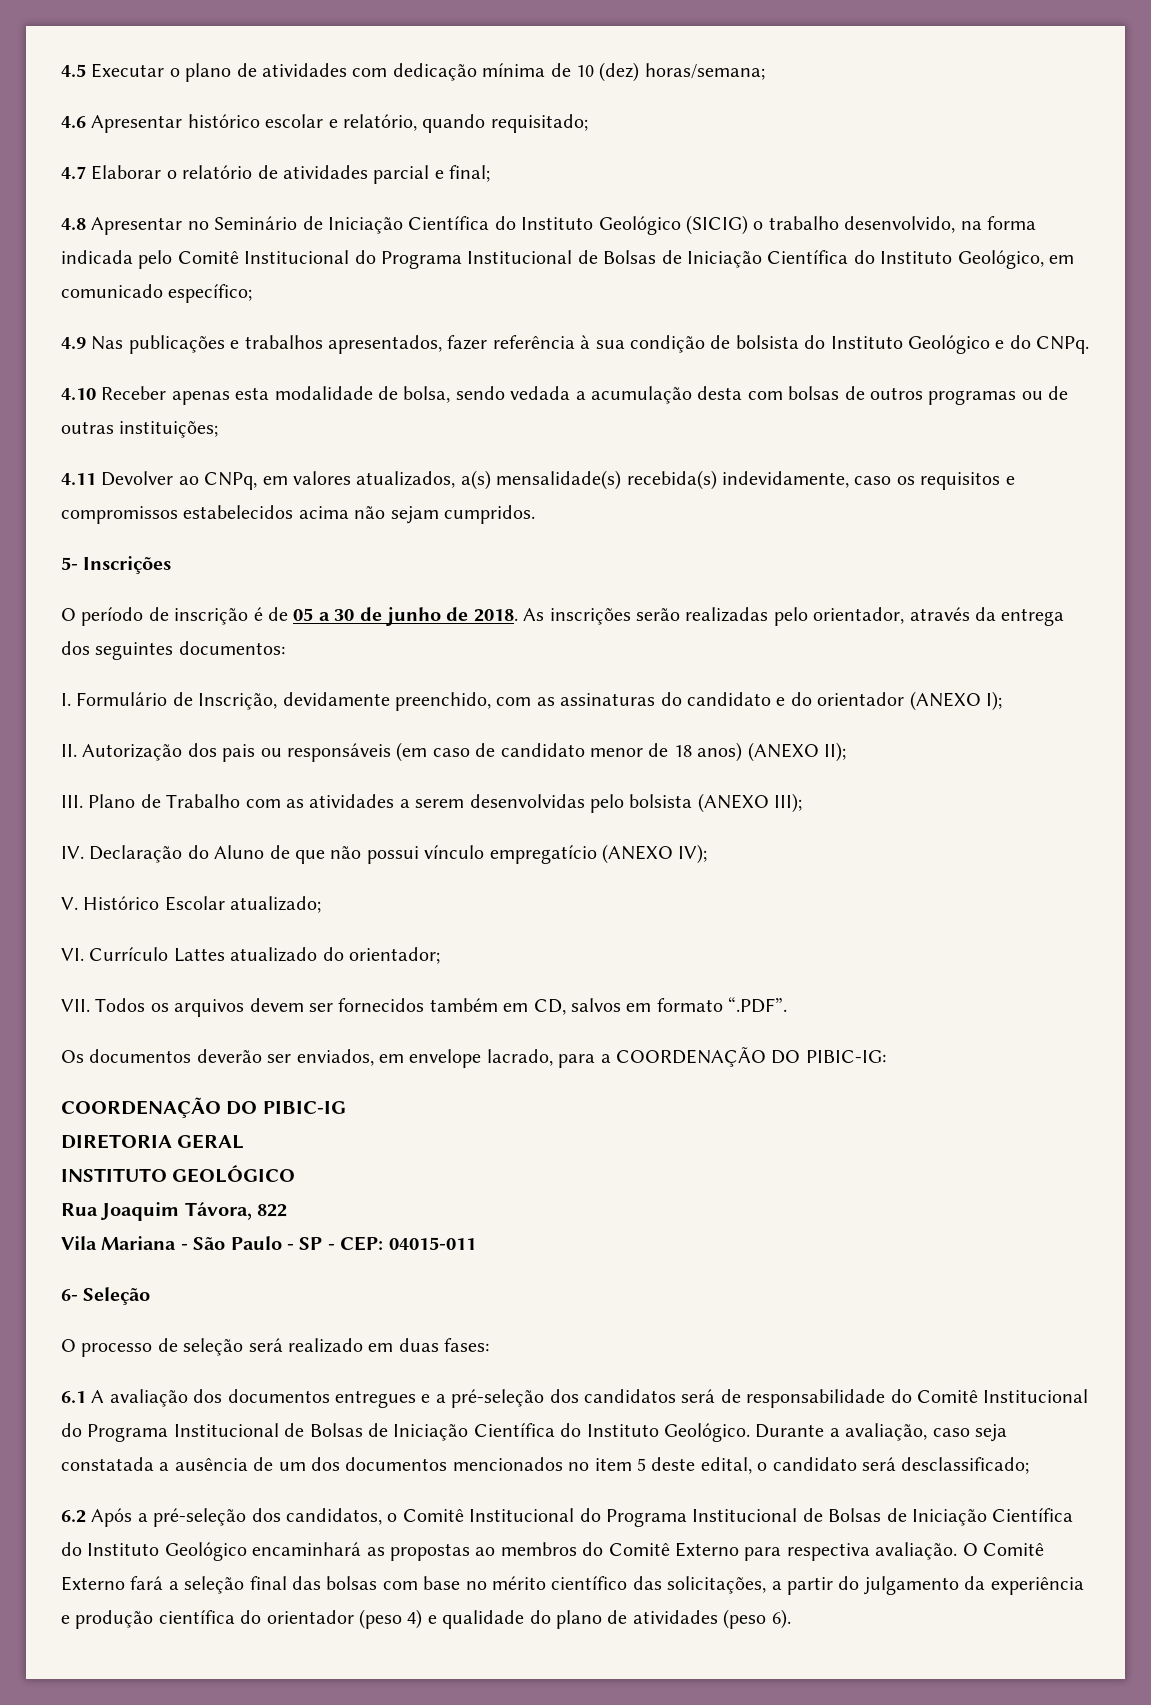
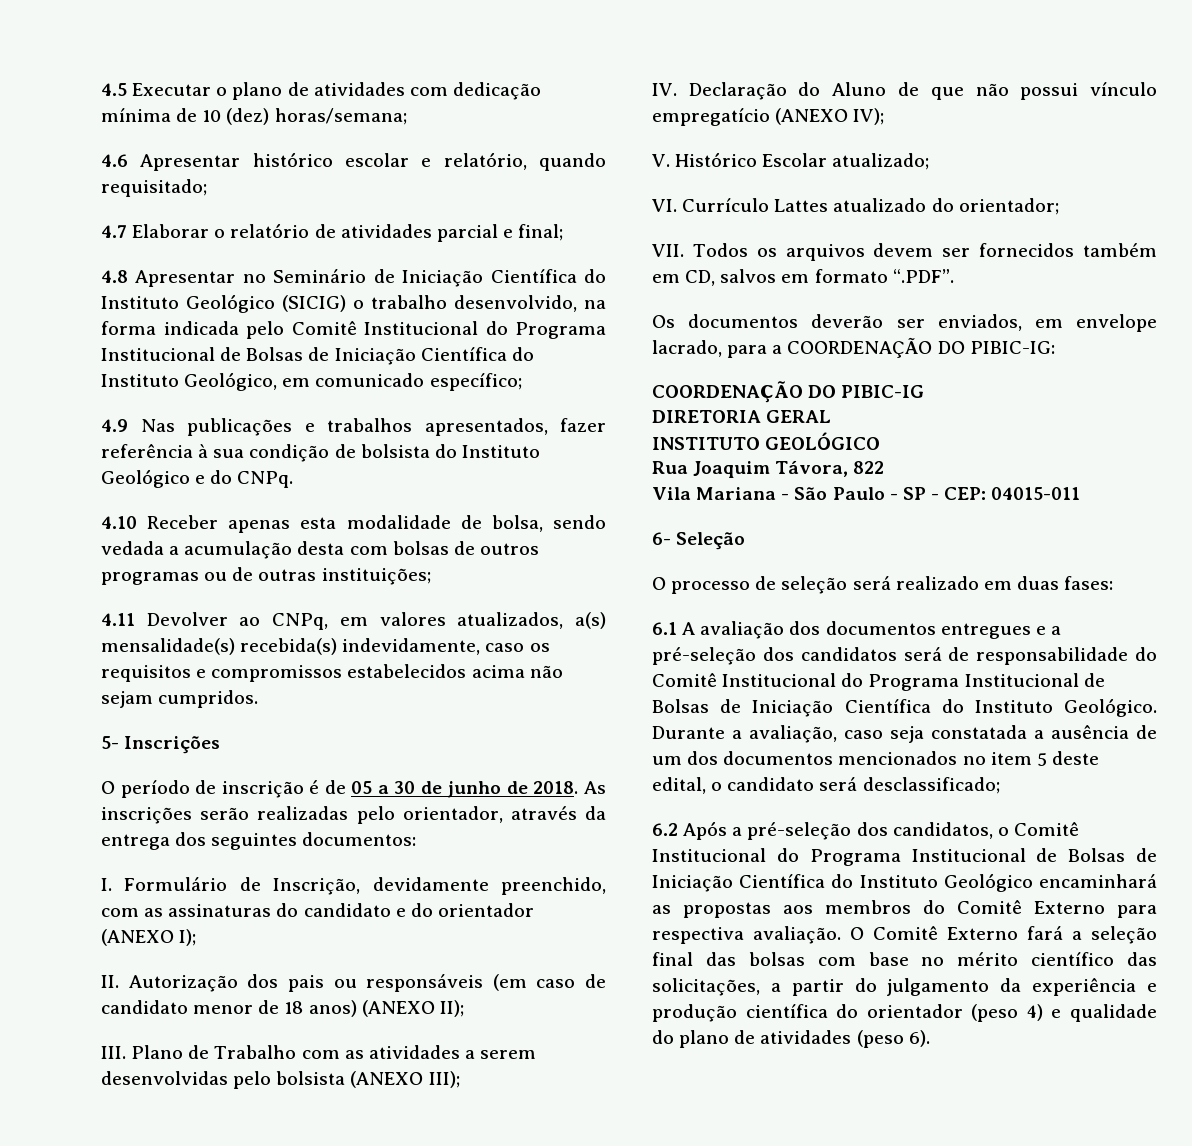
- 6.2 Após a pré-seleção dos candidatos, o Comitê Institucional do Programa Institucional de Bolsas de Iniciação Científica do Instituto Geológico encaminhará as propostas ao membros do Comitê Externo para respectiva avaliação.
+ 6.2 Após a pré-seleção dos candidatos, o Comitê Institucional do Programa Institucional de Bolsas de Iniciação Científica do Instituto Geológico encaminhará as propostas aos membros do Comitê Externo para respectiva avaliação.

